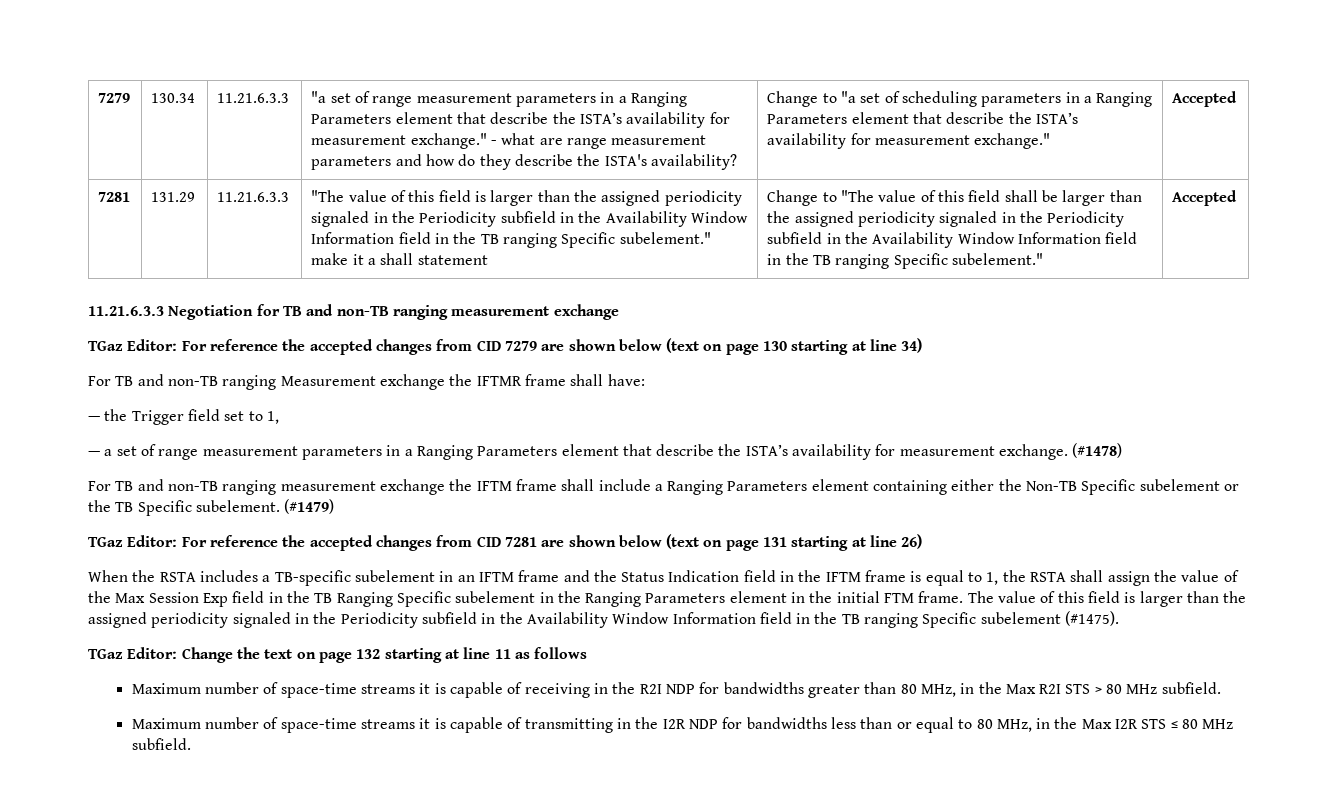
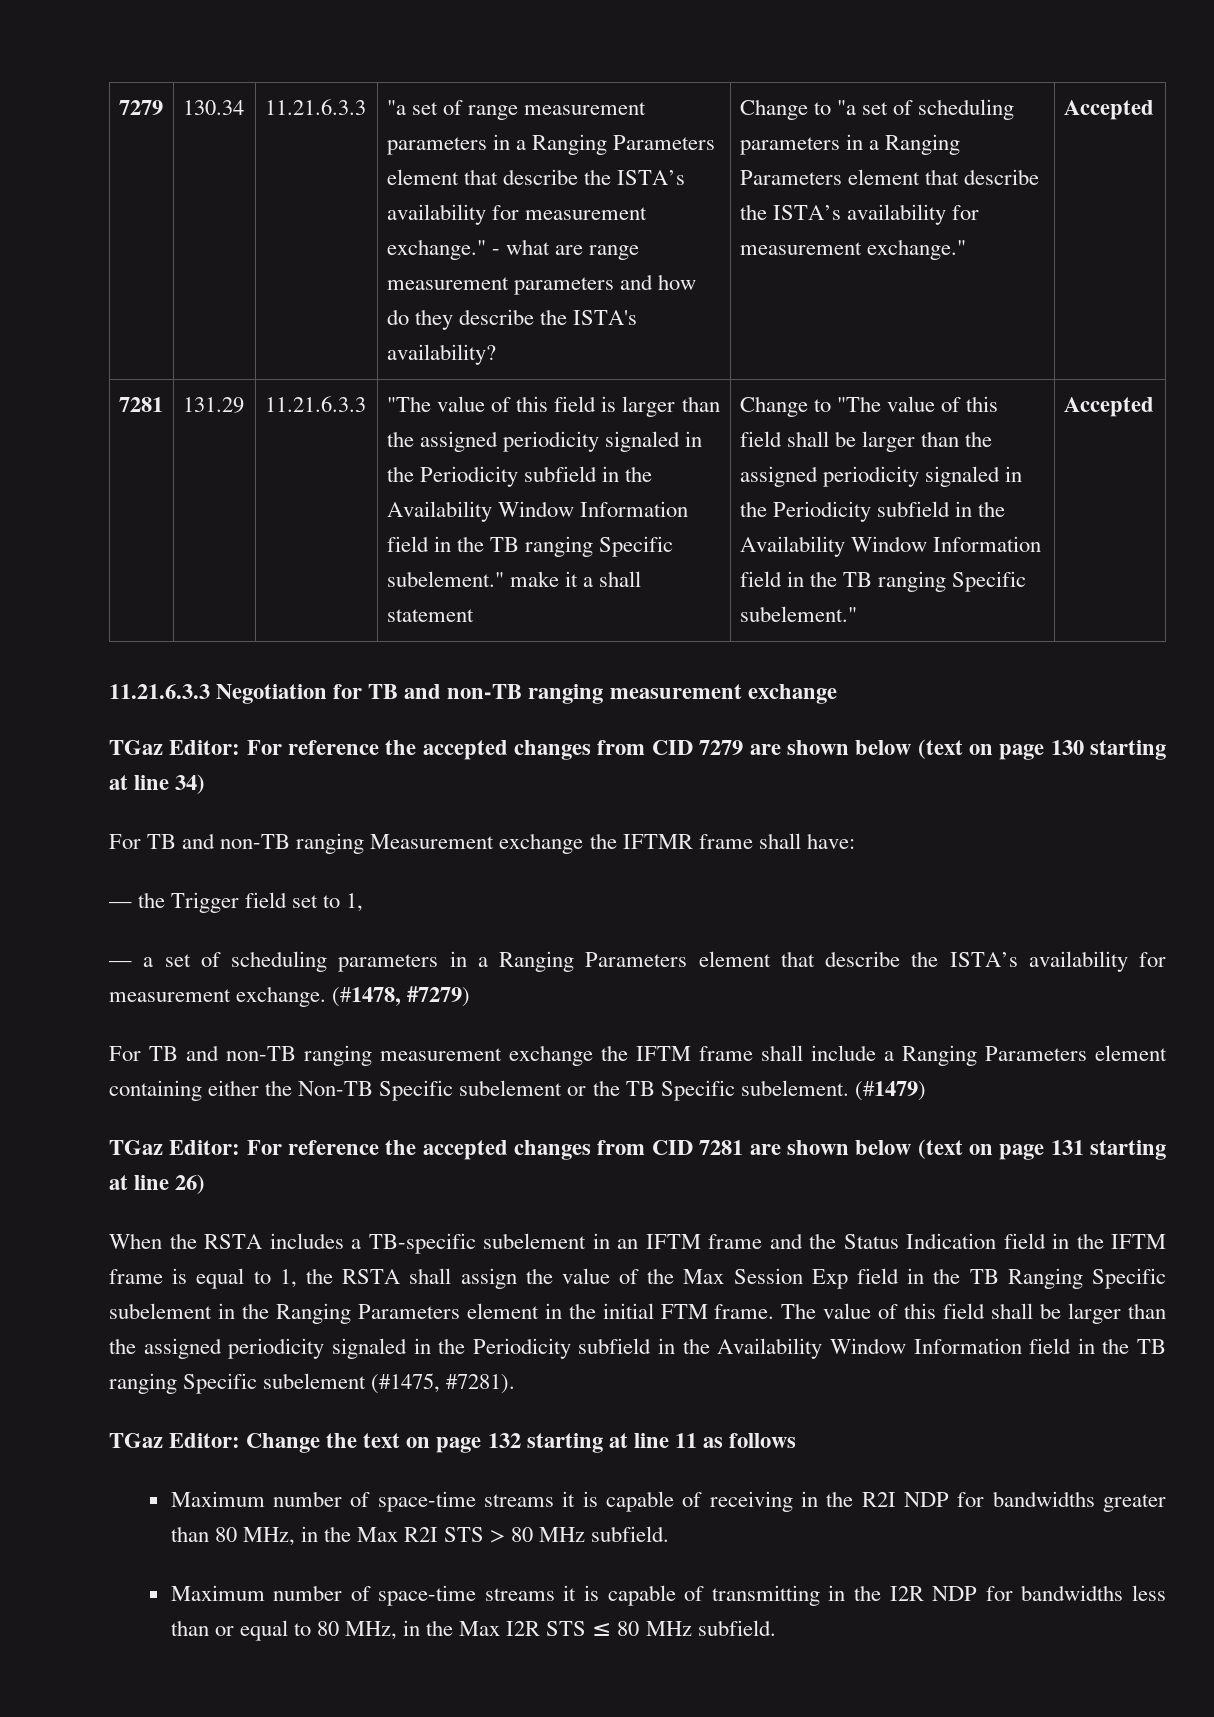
- — a set of range measurement parameters in a Ranging Parameters element that describe the ISTA’s availability for measurement exchange.
+ — a set of scheduling parameters in a Ranging Parameters element that describe the ISTA’s availability for measurement exchange.
- (#1478)
+ (#1478, #7279)
- The value of this field is larger than the assigned periodicity signaled in the Periodicity subfield in the Availability Window Information field in the TB ranging Specific subelement (#1475).
+ The value of this field shall be larger than the assigned periodicity signaled in the Periodicity subfield in the Availability Window Information field in the TB ranging Specific subelement (#1475, #7281).

